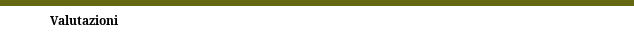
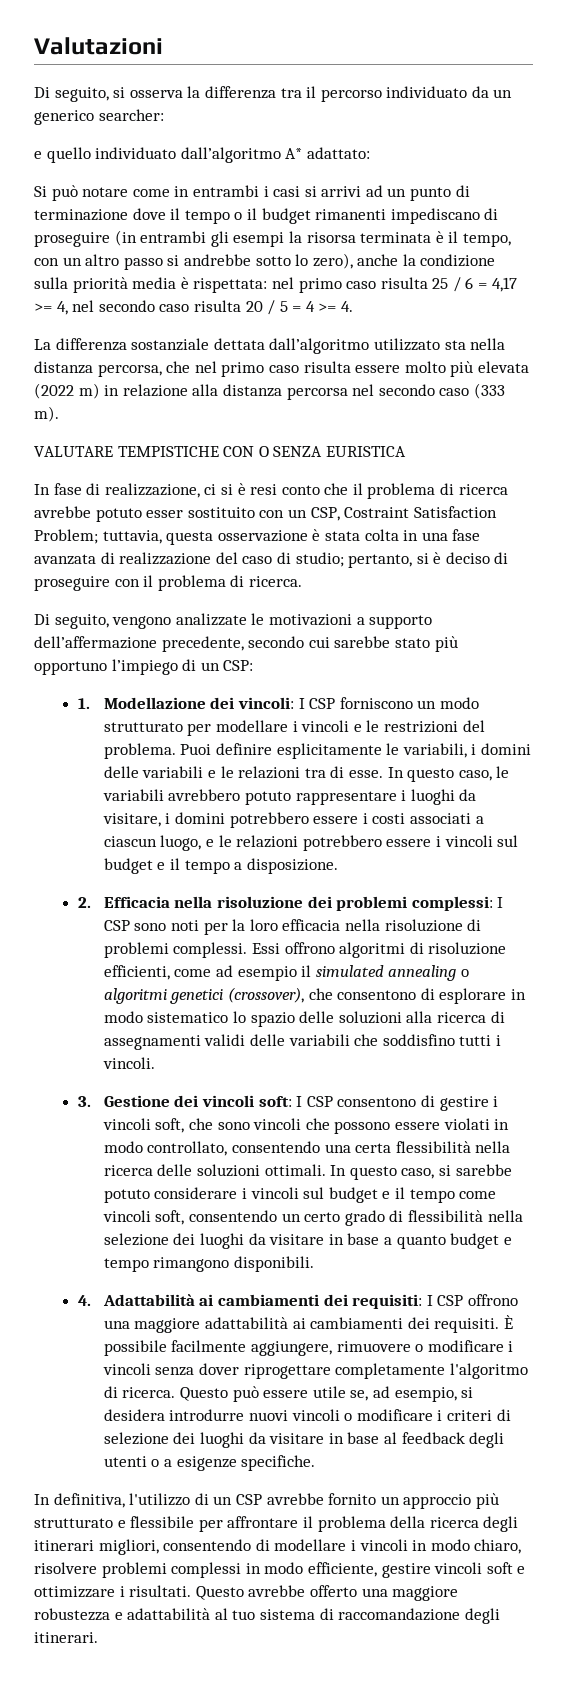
+ Di seguito, si osserva la differenza tra il percorso individuato da un generico searcher:
+ e quello individuato dall’algoritmo A* adattato:
+ Si può notare come in entrambi i casi si arrivi ad un punto di terminazione dove il tempo o il budget rimanenti impediscano di proseguire (in entrambi gli esempi la risorsa terminata è il tempo, con un altro passo si andrebbe sotto lo zero), anche la condizione sulla priorità media è rispettata: nel primo caso risulta 25 / 6 = 4,17 >= 4, nel secondo caso risulta 20 / 5 = 4 >= 4.
+ La differenza sostanziale dettata dall’algoritmo utilizzato sta nella distanza percorsa, che nel primo caso risulta essere molto più elevata (2022 m) in relazione alla distanza percorsa nel secondo caso (333 m).
+ VALUTARE TEMPISTICHE CON O SENZA EURISTICA
+ In fase di realizzazione, ci si è resi conto che il problema di ricerca avrebbe potuto esser sostituito con un CSP, Costraint Satisfaction Problem; tuttavia, questa osservazione è stata colta in una fase avanzata di realizzazione del caso di studio; pertanto, si è deciso di proseguire con il problema di ricerca.
+ Di seguito, vengono analizzate le motivazioni a supporto dell’affermazione precedente, secondo cui sarebbe stato più opportuno l’impiego di un CSP:
+ 1. Modellazione dei vincoli: I CSP forniscono un modo strutturato per modellare i vincoli e le restrizioni del problema. Puoi definire esplicitamente le variabili, i domini delle variabili e le relazioni tra di esse. In questo caso, le variabili avrebbero potuto rappresentare i luoghi da visitare, i domini potrebbero essere i costi associati a ciascun luogo, e le relazioni potrebbero essere i vincoli sul budget e il tempo a disposizione.
+ 2. Efficacia nella risoluzione dei problemi complessi: I CSP sono noti per la loro efficacia nella risoluzione di problemi complessi. Essi offrono algoritmi di risoluzione efficienti, come ad esempio il simulated annealing o algoritmi genetici (crossover), che consentono di esplorare in modo sistematico lo spazio delle soluzioni alla ricerca di assegnamenti validi delle variabili che soddisfino tutti i vincoli.
+ 3. Gestione dei vincoli soft: I CSP consentono di gestire i vincoli soft, che sono vincoli che possono essere violati in modo controllato, consentendo una certa flessibilità nella ricerca delle soluzioni ottimali. In questo caso, si sarebbe potuto considerare i vincoli sul budget e il tempo come vincoli soft, consentendo un certo grado di flessibilità nella selezione dei luoghi da visitare in base a quanto budget e tempo rimangono disponibili.
+ 4. Adattabilità ai cambiamenti dei requisiti: I CSP offrono una maggiore adattabilità ai cambiamenti dei requisiti. È possibile facilmente aggiungere, rimuovere o modificare i vincoli senza dover riprogettare completamente l'algoritmo di ricerca. Questo può essere utile se, ad esempio, si desidera introdurre nuovi vincoli o modificare i criteri di selezione dei luoghi da visitare in base al feedback degli utenti o a esigenze specifiche.
+ In definitiva, l'utilizzo di un CSP avrebbe fornito un approccio più strutturato e flessibile per affrontare il problema della ricerca degli itinerari migliori, consentendo di modellare i vincoli in modo chiaro, risolvere problemi complessi in modo efficiente, gestire vincoli soft e ottimizzare i risultati. Questo avrebbe offerto una maggiore robustezza e adattabilità al tuo sistema di raccomandazione degli itinerari.

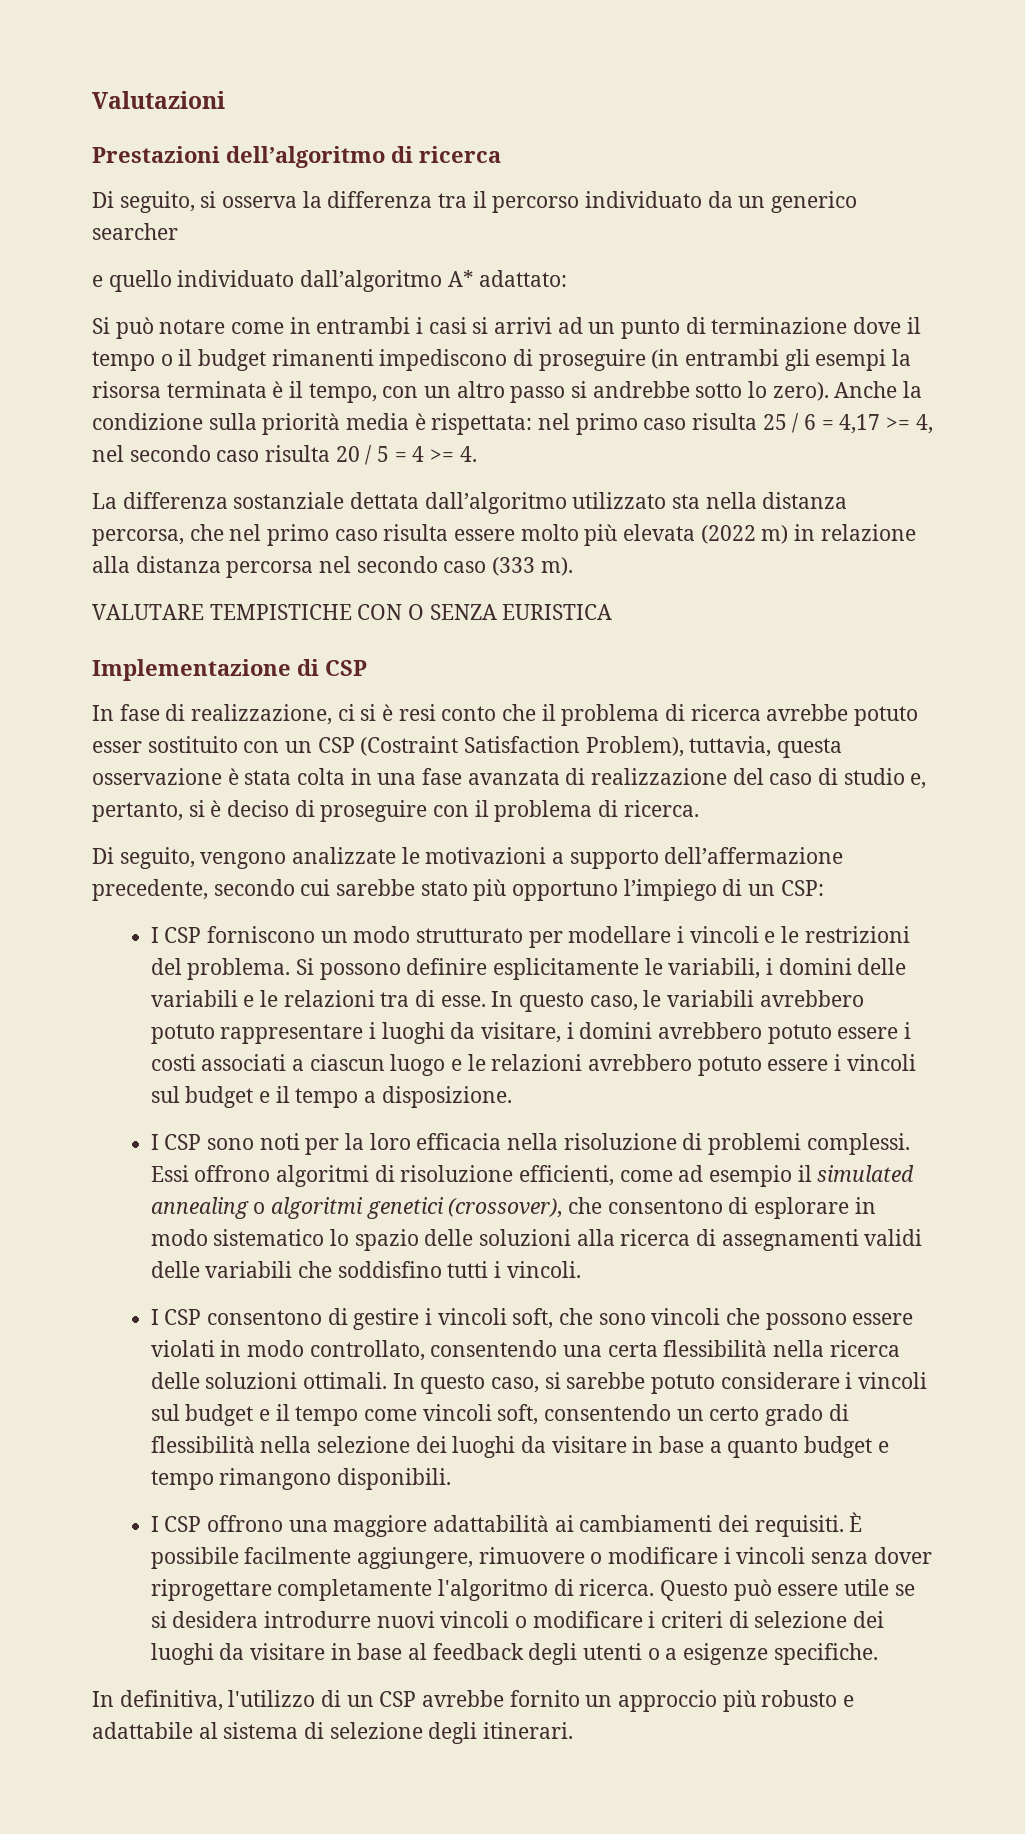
+ Prestazioni dell’algoritmo di ricerca
- Di seguito, si osserva la differenza tra il percorso individuato da un generico searcher:
+ Di seguito, si osserva la differenza tra il percorso individuato da un generico searcher
- Si può notare come in entrambi i casi si arrivi ad un punto di terminazione dove il tempo o il budget rimanenti impediscano di proseguire (in entrambi gli esempi la risorsa terminata è il tempo, con un altro passo si andrebbe sotto lo zero), anche la condizione sulla priorità media è rispettata:
+ Si può notare come in entrambi i casi si arrivi ad un punto di terminazione dove il tempo o il budget rimanenti impediscono di proseguire (in entrambi gli esempi la risorsa terminata è il tempo, con un altro passo si andrebbe sotto lo zero). Anche la condizione sulla priorità media è rispettata:
+ Implementazione di CSP
- In fase di realizzazione, ci si è resi conto che il problema di ricerca avrebbe potuto esser sostituito con un CSP, Costraint Satisfaction Problem; tuttavia, questa osservazione è stata colta in una fase avanzata di realizzazione del caso di studio; pertanto, si è deciso di proseguire con il problema di ricerca.
+ In fase di realizzazione, ci si è resi conto che il problema di ricerca avrebbe potuto esser sostituito con un CSP (Costraint Satisfaction Problem), tuttavia, questa osservazione è stata colta in una fase avanzata di realizzazione del caso di studio e, pertanto, si è deciso di proseguire con il problema di ricerca.
- 1. Modellazione dei vincoli: I CSP forniscono un modo strutturato per modellare i vincoli e le restrizioni del problema.
+ I CSP forniscono un modo strutturato per modellare i vincoli e le restrizioni del problema.
- Puoi definire esplicitamente le variabili, i domini delle variabili e le relazioni tra di esse.
+ Si possono definire esplicitamente le variabili, i domini delle variabili e le relazioni tra di esse.
- In questo caso, le variabili avrebbero potuto rappresentare i luoghi da visitare, i domini potrebbero essere i costi associati a ciascun luogo, e le relazioni potrebbero essere i vincoli sul budget e il tempo a disposizione.
+ In questo caso, le variabili avrebbero potuto rappresentare i luoghi da visitare, i domini avrebbero potuto essere i costi associati a ciascun luogo e le relazioni avrebbero potuto essere i vincoli sul budget e il tempo a disposizione.
- 2. Efficacia nella risoluzione dei problemi complessi: I CSP sono noti per la loro efficacia nella risoluzione di problemi complessi.
+ I CSP sono noti per la loro efficacia nella risoluzione di problemi complessi.
- 3. Gestione dei vincoli soft: I CSP consentono di gestire i vincoli soft, che sono vincoli che possono essere violati in modo controllato, consentendo una certa flessibilità nella ricerca delle soluzioni ottimali.
+ I CSP consentono di gestire i vincoli soft, che sono vincoli che possono essere violati in modo controllato, consentendo una certa flessibilità nella ricerca delle soluzioni ottimali.
- 4. Adattabilità ai cambiamenti dei requisiti: I CSP offrono una maggiore adattabilità ai cambiamenti dei requisiti.
+ I CSP offrono una maggiore adattabilità ai cambiamenti dei requisiti.
- Questo può essere utile se, ad esempio, si desidera introdurre nuovi vincoli o modificare i criteri di selezione dei luoghi da visitare in base al feedback degli utenti o a esigenze specifiche.
+ Questo può essere utile se si desidera introdurre nuovi vincoli o modificare i criteri di selezione dei luoghi da visitare in base al feedback degli utenti o a esigenze specifiche.
- In definitiva, l'utilizzo di un CSP avrebbe fornito un approccio più strutturato e flessibile per affrontare il problema della ricerca degli itinerari migliori, consentendo di modellare i vincoli in modo chiaro, risolvere problemi complessi in modo efficiente, gestire vincoli soft e ottimizzare i risultati. Questo avrebbe offerto una maggiore robustezza e adattabilità al tuo sistema di raccomandazione degli itinerari.
+ In definitiva, l'utilizzo di un CSP avrebbe fornito un approccio più robusto e adattabile al sistema di selezione degli itinerari.

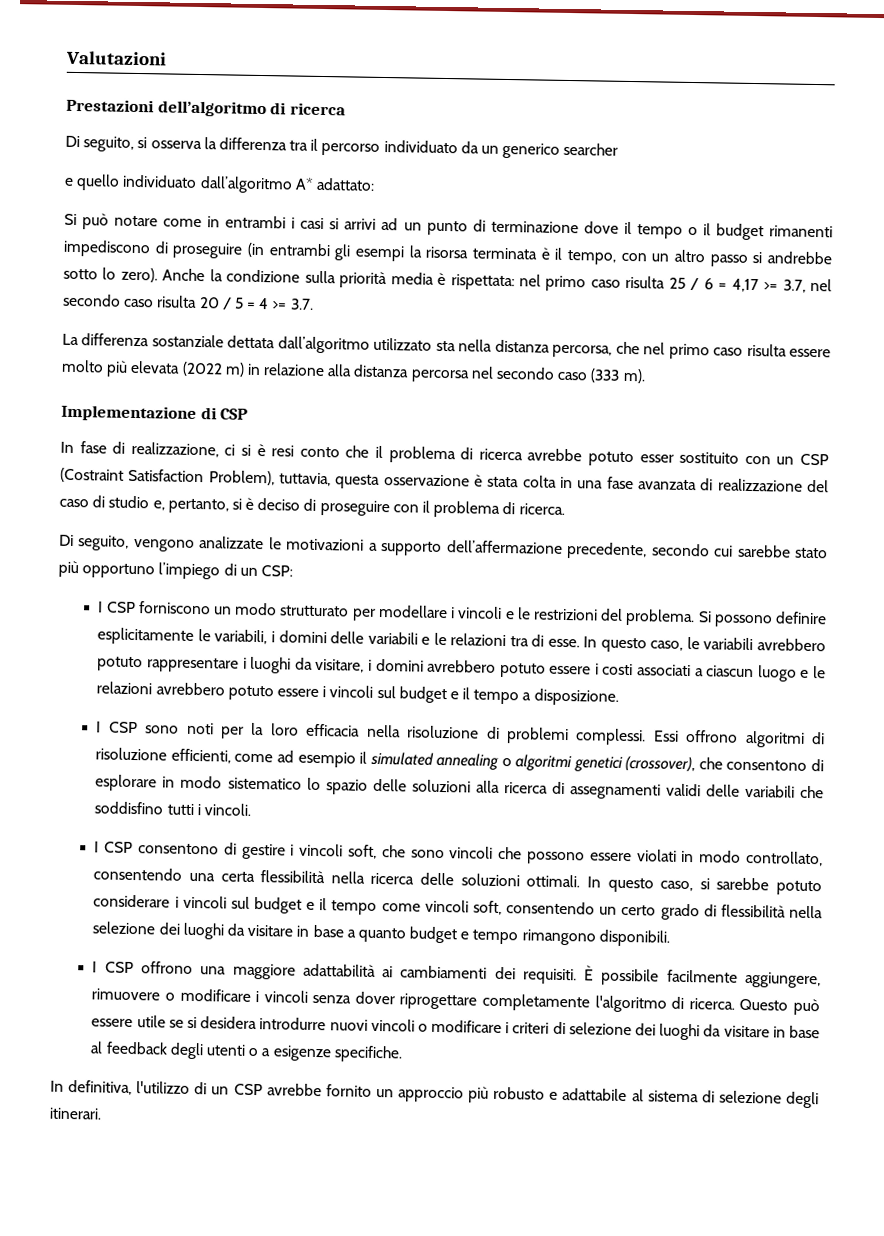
- Anche la condizione sulla priorità media è rispettata: nel primo caso risulta 25 / 6 = 4,17 >= 4, nel secondo caso risulta 20 / 5 = 4 >= 4.
+ Anche la condizione sulla priorità media è rispettata: nel primo caso risulta 25 / 6 = 4,17 >= 3.7, nel secondo caso risulta 20 / 5 = 4 >= 3.7.
- VALUTARE TEMPISTICHE CON O SENZA EURISTICA

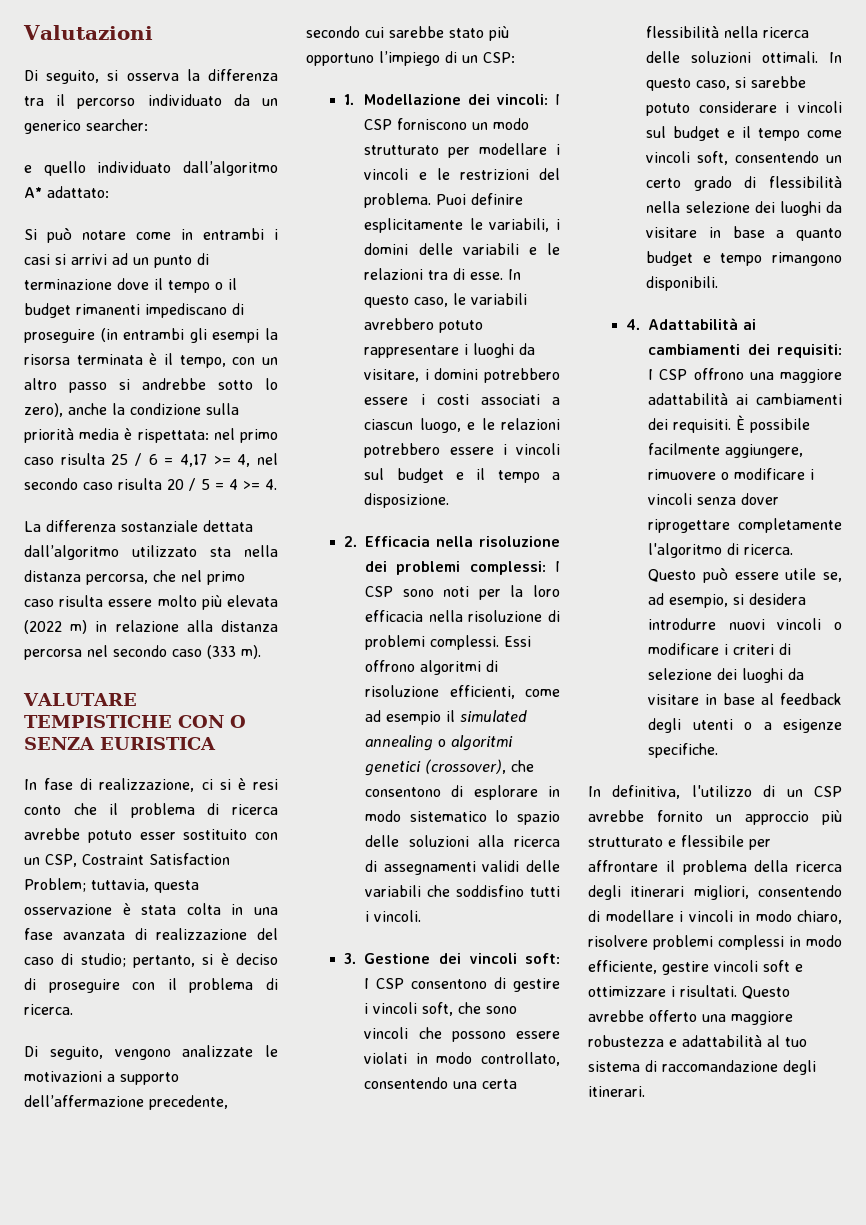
- Prestazioni dell’algoritmo di ricerca
- Di seguito, si osserva la differenza tra il percorso individuato da un generico searcher
+ Di seguito, si osserva la differenza tra il percorso individuato da un generico searcher:
- Si può notare come in entrambi i casi si arrivi ad un punto di terminazione dove il tempo o il budget rimanenti impediscono di proseguire (in entrambi gli esempi la risorsa terminata è il tempo, con un altro passo si andrebbe sotto lo zero). Anche la condizione sulla priorità media è rispettata:
+ Si può notare come in entrambi i casi si arrivi ad un punto di terminazione dove il tempo o il budget rimanenti impediscano di proseguire (in entrambi gli esempi la risorsa terminata è il tempo, con un altro passo si andrebbe sotto lo zero), anche la condizione sulla priorità media è rispettata:
- nel primo caso risulta 25 / 6 = 4,17 >= 3.7, nel secondo caso risulta 20 / 5 = 4 >= 3.7.
+ nel primo caso risulta 25 / 6 = 4,17 >= 4, nel secondo caso risulta 20 / 5 = 4 >= 4.
- Implementazione di CSP
+ VALUTARE TEMPISTICHE CON O SENZA EURISTICA
- In fase di realizzazione, ci si è resi conto che il problema di ricerca avrebbe potuto esser sostituito con un CSP (Costraint Satisfaction Problem), tuttavia, questa osservazione è stata colta in una fase avanzata di realizzazione del caso di studio e, pertanto, si è deciso di proseguire con il problema di ricerca.
+ In fase di realizzazione, ci si è resi conto che il problema di ricerca avrebbe potuto esser sostituito con un CSP, Costraint Satisfaction Problem; tuttavia, questa osservazione è stata colta in una fase avanzata di realizzazione del caso di studio; pertanto, si è deciso di proseguire con il problema di ricerca.
- I CSP forniscono un modo strutturato per modellare i vincoli e le restrizioni del problema.
+ 1. Modellazione dei vincoli: I CSP forniscono un modo strutturato per modellare i vincoli e le restrizioni del problema.
- Si possono definire esplicitamente le variabili, i domini delle variabili e le relazioni tra di esse.
+ Puoi definire esplicitamente le variabili, i domini delle variabili e le relazioni tra di esse.
- In questo caso, le variabili avrebbero potuto rappresentare i luoghi da visitare, i domini avrebbero potuto essere i costi associati a ciascun luogo e le relazioni avrebbero potuto essere i vincoli sul budget e il tempo a disposizione.
+ In questo caso, le variabili avrebbero potuto rappresentare i luoghi da visitare, i domini potrebbero essere i costi associati a ciascun luogo, e le relazioni potrebbero essere i vincoli sul budget e il tempo a disposizione.
- I CSP sono noti per la loro efficacia nella risoluzione di problemi complessi.
+ 2. Efficacia nella risoluzione dei problemi complessi: I CSP sono noti per la loro efficacia nella risoluzione di problemi complessi.
- I CSP consentono di gestire i vincoli soft, che sono vincoli che possono essere violati in modo controllato, consentendo una certa flessibilità nella ricerca delle soluzioni ottimali.
+ 3. Gestione dei vincoli soft: I CSP consentono di gestire i vincoli soft, che sono vincoli che possono essere violati in modo controllato, consentendo una certa flessibilità nella ricerca delle soluzioni ottimali.
- I CSP offrono una maggiore adattabilità ai cambiamenti dei requisiti.
+ 4. Adattabilità ai cambiamenti dei requisiti: I CSP offrono una maggiore adattabilità ai cambiamenti dei requisiti.
- Questo può essere utile se si desidera introdurre nuovi vincoli o modificare i criteri di selezione dei luoghi da visitare in base al feedback degli utenti o a esigenze specifiche.
+ Questo può essere utile se, ad esempio, si desidera introdurre nuovi vincoli o modificare i criteri di selezione dei luoghi da visitare in base al feedback degli utenti o a esigenze specifiche.
- In definitiva, l'utilizzo di un CSP avrebbe fornito un approccio più robusto e adattabile al sistema di selezione degli itinerari.
+ In definitiva, l'utilizzo di un CSP avrebbe fornito un approccio più strutturato e flessibile per affrontare il problema della ricerca degli itinerari migliori, consentendo di modellare i vincoli in modo chiaro, risolvere problemi complessi in modo efficiente, gestire vincoli soft e ottimizzare i risultati. Questo avrebbe offerto una maggiore robustezza e adattabilità al tuo sistema di raccomandazione degli itinerari.

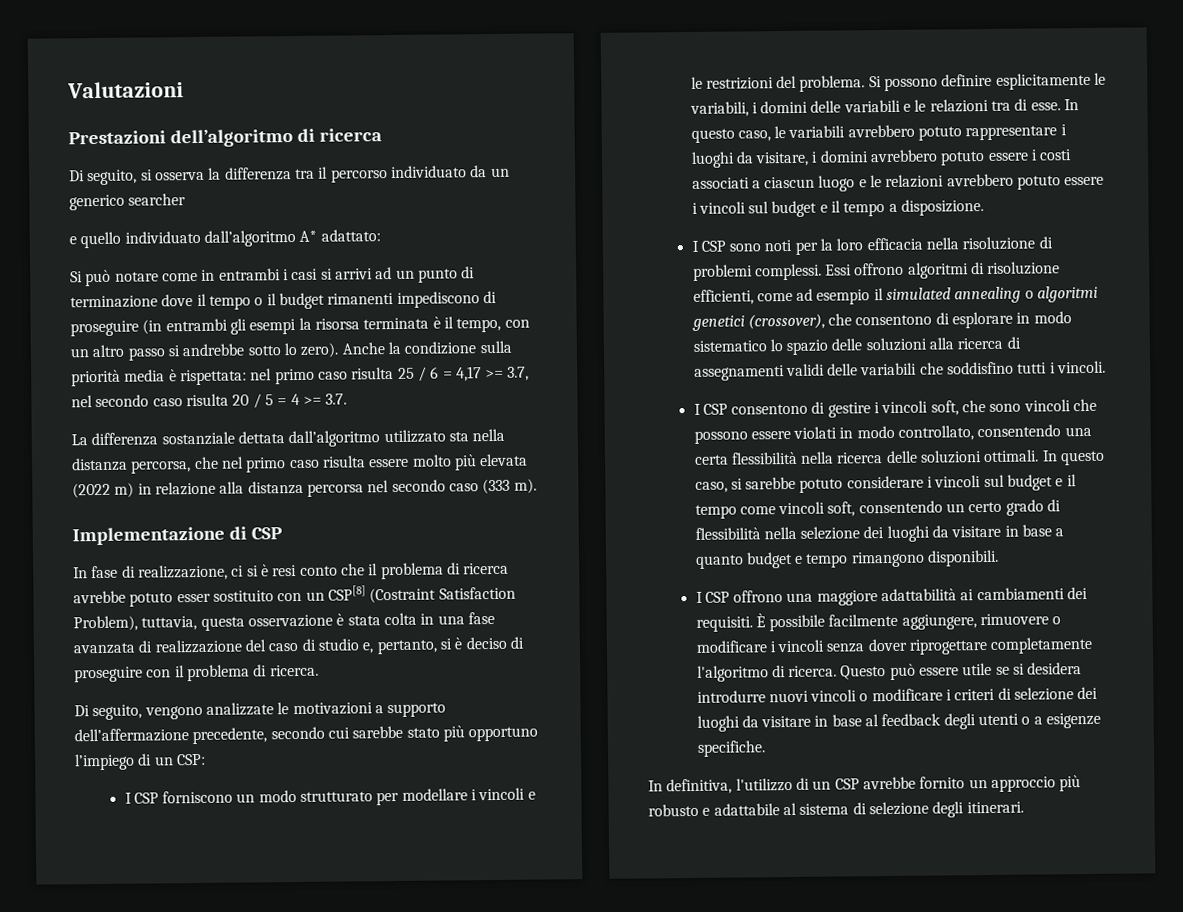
+ Prestazioni dell’algoritmo di ricerca
- Di seguito, si osserva la differenza tra il percorso individuato da un generico searcher:
+ Di seguito, si osserva la differenza tra il percorso individuato da un generico searcher
- Si può notare come in entrambi i casi si arrivi ad un punto di terminazione dove il tempo o il budget rimanenti impediscano di proseguire (in entrambi gli esempi la risorsa terminata è il tempo, con un altro passo si andrebbe sotto lo zero), anche la condizione sulla priorità media è rispettata:
+ Si può notare come in entrambi i casi si arrivi ad un punto di terminazione dove il tempo o il budget rimanenti impediscono di proseguire (in entrambi gli esempi la risorsa terminata è il tempo, con un altro passo si andrebbe sotto lo zero). Anche la condizione sulla priorità media è rispettata:
- nel primo caso risulta 25 / 6 = 4,17 >= 4, nel secondo caso risulta 20 / 5 = 4 >= 4.
+ nel primo caso risulta 25 / 6 = 4,17 >= 3.7, nel secondo caso risulta 20 / 5 = 4 >= 3.7.
- VALUTARE TEMPISTICHE CON O SENZA EURISTICA
+ Implementazione di CSP
- In fase di realizzazione, ci si è resi conto che il problema di ricerca avrebbe potuto esser sostituito con un CSP, Costraint Satisfaction Problem; tuttavia, questa osservazione è stata colta in una fase avanzata di realizzazione del caso di studio; pertanto, si è deciso di proseguire con il problema di ricerca.
+ In fase di realizzazione, ci si è resi conto che il problema di ricerca avrebbe potuto esser sostituito con un CSP[8] (Costraint Satisfaction Problem), tuttavia, questa osservazione è stata colta in una fase avanzata di realizzazione del caso di studio e, pertanto, si è deciso di proseguire con il problema di ricerca.
- 1. Modellazione dei vincoli: I CSP forniscono un modo strutturato per modellare i vincoli e le restrizioni del problema.
+ I CSP forniscono un modo strutturato per modellare i vincoli e le restrizioni del problema.
- Puoi definire esplicitamente le variabili, i domini delle variabili e le relazioni tra di esse.
+ Si possono definire esplicitamente le variabili, i domini delle variabili e le relazioni tra di esse.
- In questo caso, le variabili avrebbero potuto rappresentare i luoghi da visitare, i domini potrebbero essere i costi associati a ciascun luogo, e le relazioni potrebbero essere i vincoli sul budget e il tempo a disposizione.
+ In questo caso, le variabili avrebbero potuto rappresentare i luoghi da visitare, i domini avrebbero potuto essere i costi associati a ciascun luogo e le relazioni avrebbero potuto essere i vincoli sul budget e il tempo a disposizione.
- 2. Efficacia nella risoluzione dei problemi complessi: I CSP sono noti per la loro efficacia nella risoluzione di problemi complessi.
+ I CSP sono noti per la loro efficacia nella risoluzione di problemi complessi.
- 3. Gestione dei vincoli soft: I CSP consentono di gestire i vincoli soft, che sono vincoli che possono essere violati in modo controllato, consentendo una certa flessibilità nella ricerca delle soluzioni ottimali.
+ I CSP consentono di gestire i vincoli soft, che sono vincoli che possono essere violati in modo controllato, consentendo una certa flessibilità nella ricerca delle soluzioni ottimali.
- 4. Adattabilità ai cambiamenti dei requisiti: I CSP offrono una maggiore adattabilità ai cambiamenti dei requisiti.
+ I CSP offrono una maggiore adattabilità ai cambiamenti dei requisiti.
- Questo può essere utile se, ad esempio, si desidera introdurre nuovi vincoli o modificare i criteri di selezione dei luoghi da visitare in base al feedback degli utenti o a esigenze specifiche.
+ Questo può essere utile se si desidera introdurre nuovi vincoli o modificare i criteri di selezione dei luoghi da visitare in base al feedback degli utenti o a esigenze specifiche.
- In definitiva, l'utilizzo di un CSP avrebbe fornito un approccio più strutturato e flessibile per affrontare il problema della ricerca degli itinerari migliori, consentendo di modellare i vincoli in modo chiaro, risolvere problemi complessi in modo efficiente, gestire vincoli soft e ottimizzare i risultati. Questo avrebbe offerto una maggiore robustezza e adattabilità al tuo sistema di raccomandazione degli itinerari.
+ In definitiva, l'utilizzo di un CSP avrebbe fornito un approccio più robusto e adattabile al sistema di selezione degli itinerari.

